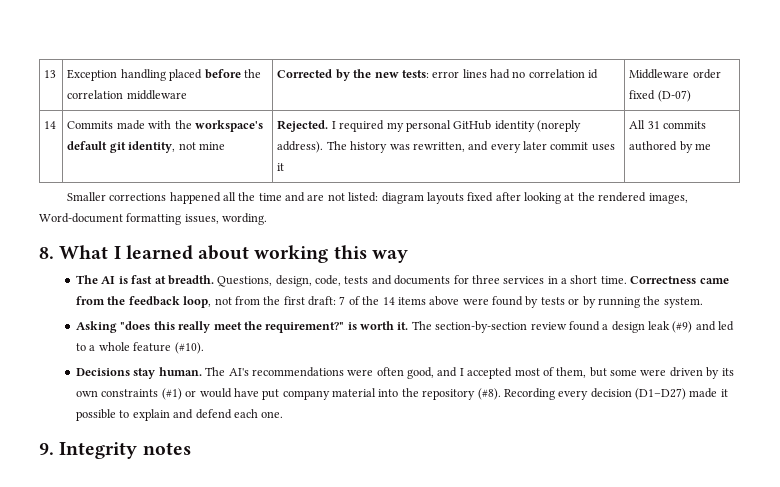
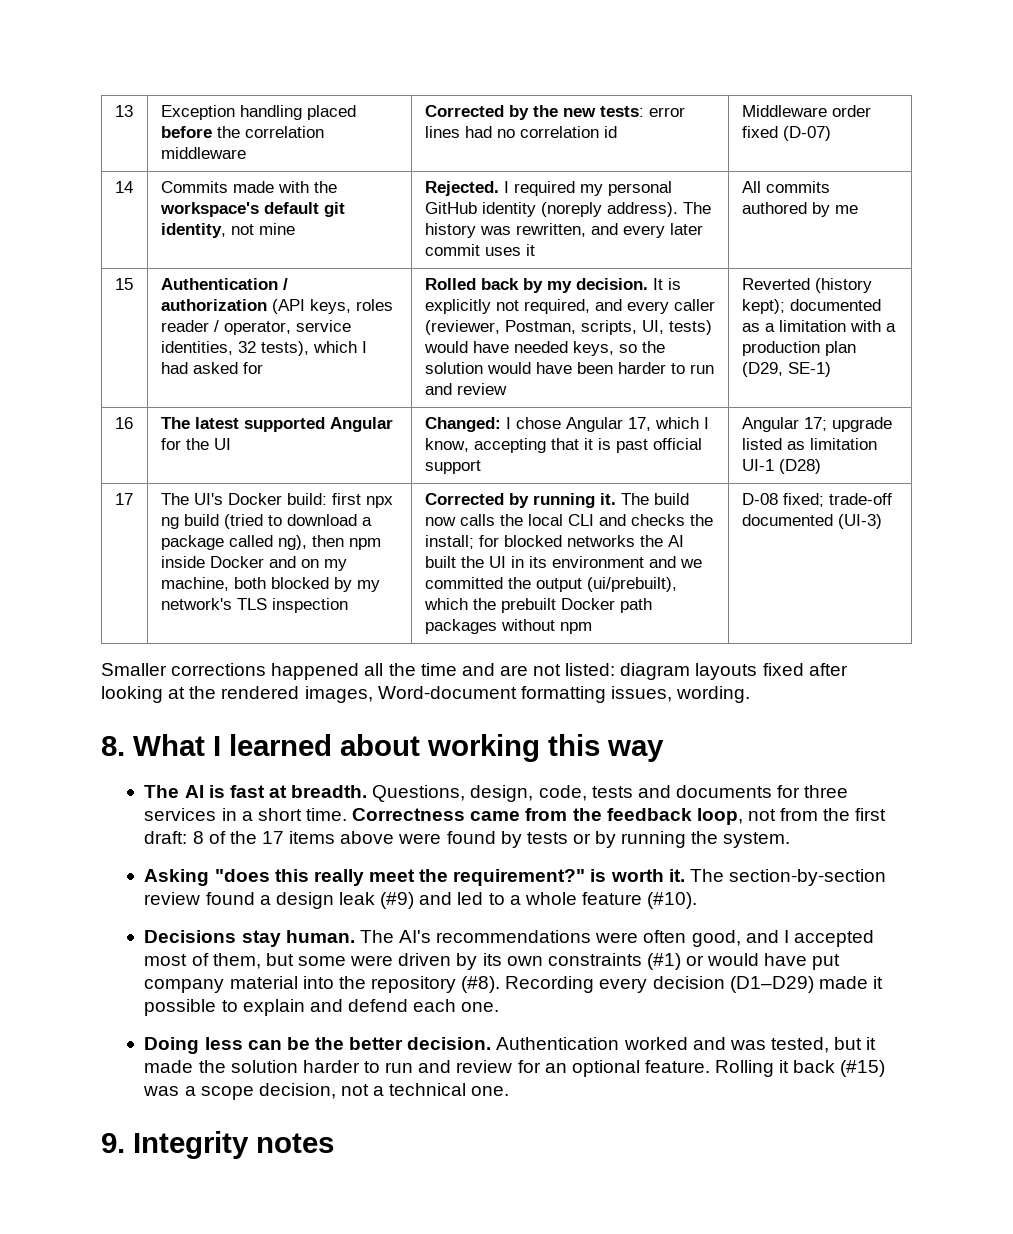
- 14 | Commits made with the workspace's default git identity, not mine | Rejected. I required my personal GitHub identity (noreply address). The history was rewritten, and every later commit uses it | All 31 commits authored by me
+ 14 | Commits made with the workspace's default git identity, not mine | Rejected. I required my personal GitHub identity (noreply address). The history was rewritten, and every later commit uses it | All commits authored by me
+ 15 | Authentication / authorization (API keys, roles reader / operator, service identities, 32 tests), which I had asked for | Rolled back by my decision. It is explicitly not required, and every caller (reviewer, Postman, scripts, UI, tests) would have needed keys, so the solution would have been harder to run and review | Reverted (history kept); documented as a limitation with a production plan (D29, SE-1)
+ 16 | The latest supported Angular for the UI | Changed: I chose Angular 17, which I know, accepting that it is past official support | Angular 17; upgrade listed as limitation UI-1 (D28)
+ 17 | The UI's Docker build: first npx ng build (tried to download a package called ng), then npm inside Docker and on my machine, both blocked by my network's TLS inspection | Corrected by running it. The build now calls the local CLI and checks the install; for blocked networks the AI built the UI in its environment and we committed the output (ui/prebuilt), which the prebuilt Docker path packages without npm | D-08 fixed; trade-off documented (UI-3)
- Correctness came from the feedback loop, not from the first draft: 7 of the 14 items above were found by tests or by running the system.
+ Correctness came from the feedback loop, not from the first draft: 8 of the 17 items above were found by tests or by running the system.
- Recording every decision (D1–D27) made it possible to explain and defend each one.
+ Recording every decision (D1–D29) made it possible to explain and defend each one.
+ Doing less can be the better decision. Authentication worked and was tested, but it made the solution harder to run and review for an optional feature. Rolling it back (#15) was a scope decision, not a technical one.

